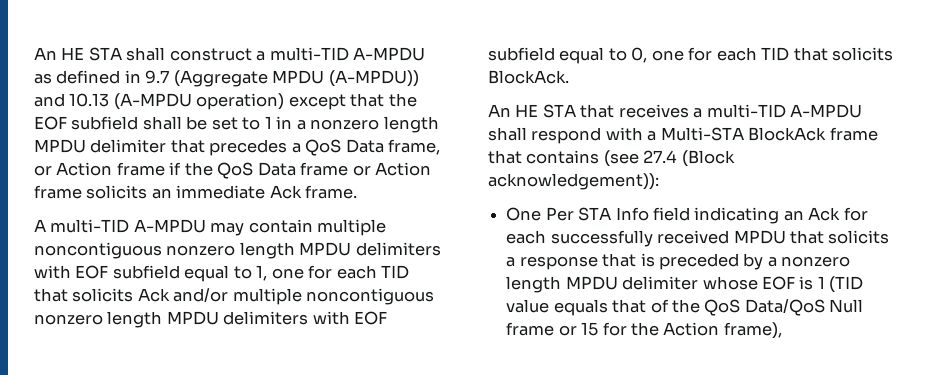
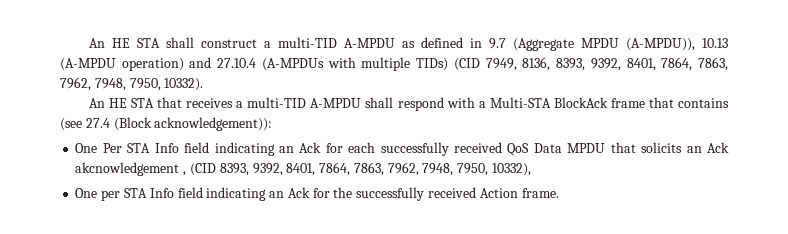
- An HE STA shall construct a multi-TID A-MPDU as defined in 9.7 (Aggregate MPDU (A-MPDU)) and 10.13 (A-MPDU operation) except that the EOF subfield shall be set to 1 in a nonzero length MPDU delimiter that precedes a QoS Data frame, or Action frame if the QoS Data frame or Action frame solicits an immediate Ack frame.
- A multi-TID A-MPDU may contain multiple noncontiguous nonzero length MPDU delimiters with EOF subfield equal to 1, one for each TID that solicits Ack and/or multiple noncontiguous nonzero length MPDU delimiters with EOF subfield equal to 0, one for each TID that solicits BlockAck.
+ An HE STA shall construct a multi-TID A-MPDU as defined in 9.7 (Aggregate MPDU (A-MPDU)), 10.13 (A-MPDU operation) and 27.10.4 (A-MPDUs with multiple TIDs) (CID 7949, 8136, 8393, 9392, 8401, 7864, 7863, 7962, 7948, 7950, 10332).
- One Per STA Info field indicating an Ack for each successfully received MPDU that solicits a response that is preceded by a nonzero length MPDU delimiter whose EOF is 1 (TID value equals that of the QoS Data/QoS Null frame or 15 for the Action frame),
+ One Per STA Info field indicating an Ack for each successfully received QoS Data MPDU that solicits an Ack akcnowledgement , (CID 8393, 9392, 8401, 7864, 7863, 7962, 7948, 7950, 10332),
+ One per STA Info field indicating an Ack for the successfully received Action frame.

